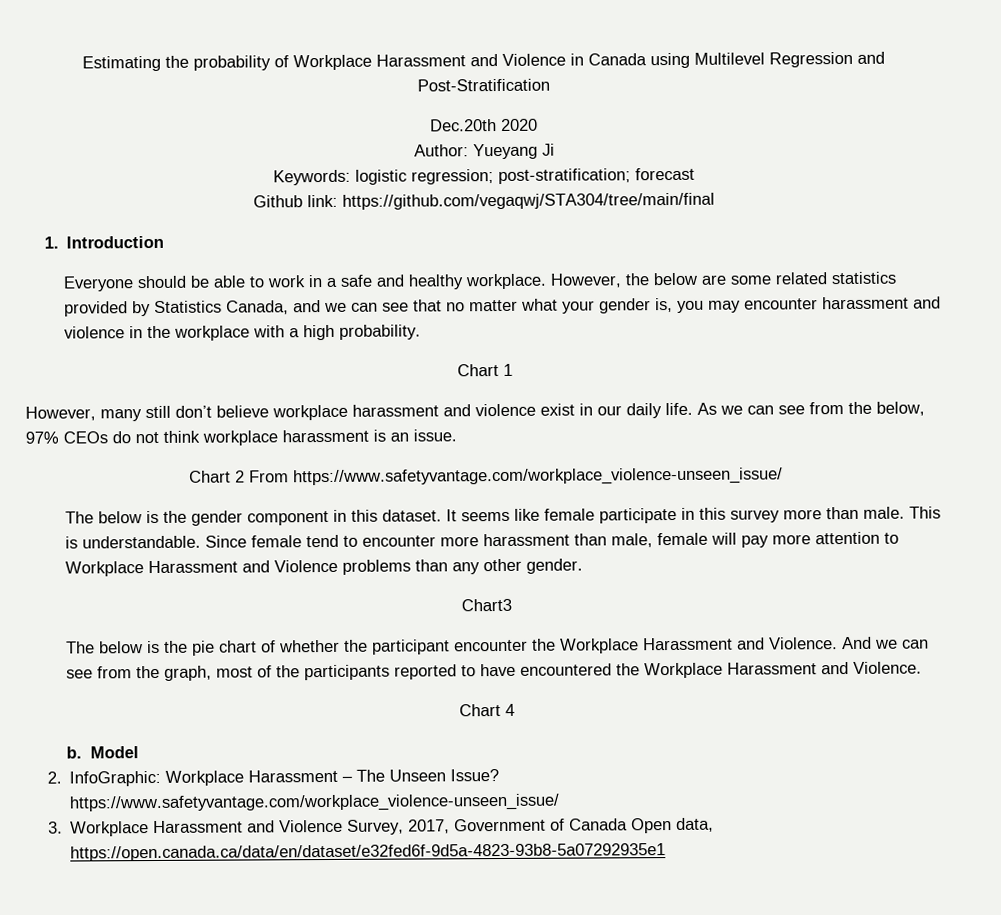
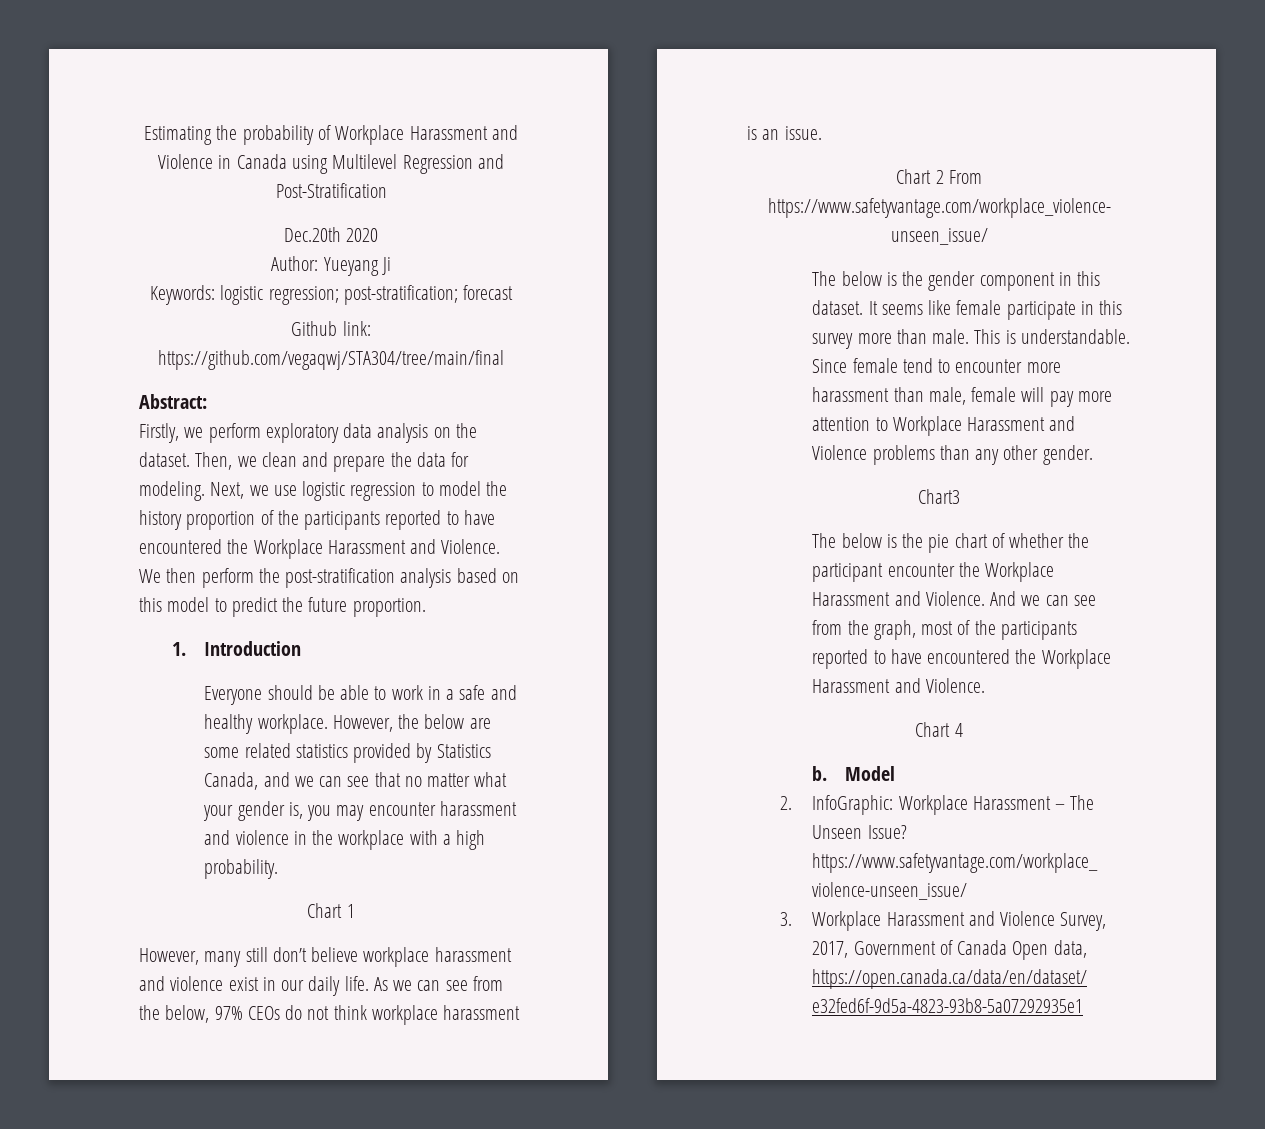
+ Abstract:
+ Firstly, we perform exploratory data analysis on the dataset. Then, we clean and prepare the data for modeling. Next, we use logistic regression to model the history proportion of the participants reported to have encountered the Workplace Harassment and Violence. We then perform the post-stratification analysis based on this model to predict the future proportion.

